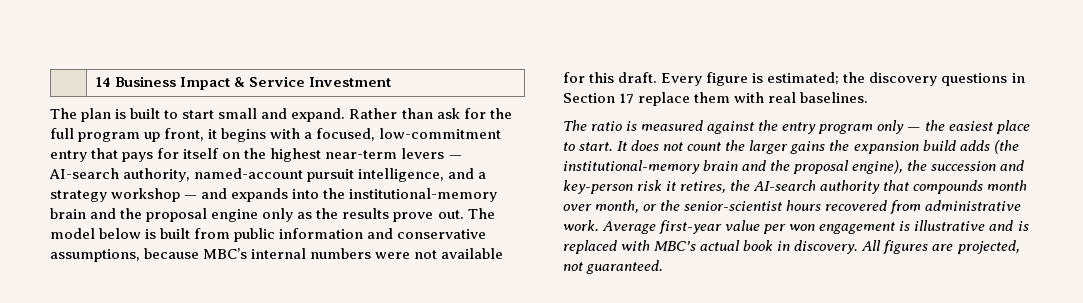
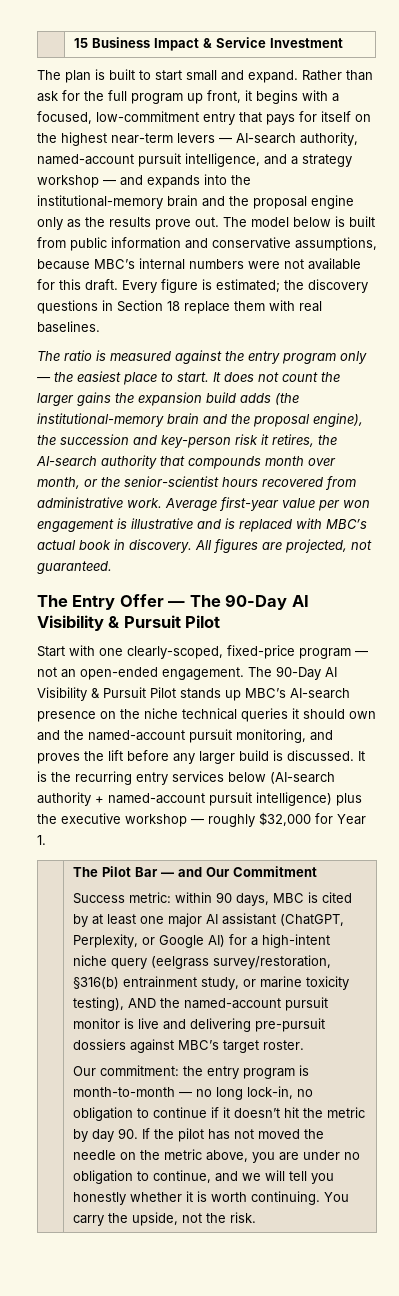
- | 14 Business Impact & Service Investment
+ | 15 Business Impact & Service Investment
- Every figure is estimated; the discovery questions in Section 17 replace them with real baselines.
+ Every figure is estimated; the discovery questions in Section 18 replace them with real baselines.
+ The Entry Offer — The 90-Day AI Visibility & Pursuit Pilot
+ Start with one clearly-scoped, fixed-price program — not an open-ended engagement. The 90-Day AI Visibility & Pursuit Pilot stands up MBC’s AI-search presence on the niche technical queries it should own and the named-account pursuit monitoring, and proves the lift before any larger build is discussed. It is the recurring entry services below (AI-search authority + named-account pursuit intelligence) plus the executive workshop — roughly $32,000 for Year 1.
+ | The Pilot Bar — and Our Commitment
+ Success metric: within 90 days, MBC is cited by at least one major AI assistant (ChatGPT, Perplexity, or Google AI) for a high-intent niche query (eelgrass survey/restoration, §316(b) entrainment study, or marine toxicity testing), AND the named-account pursuit monitor is live and delivering pre-pursuit dossiers against MBC’s target roster.
+ Our commitment: the entry program is month-to-month — no long lock-in, no obligation to continue if it doesn’t hit the metric by day 90. If the pilot has not moved the needle on the metric above, you are under no obligation to continue, and we will tell you honestly whether it is worth continuing. You carry the upside, not the risk.

